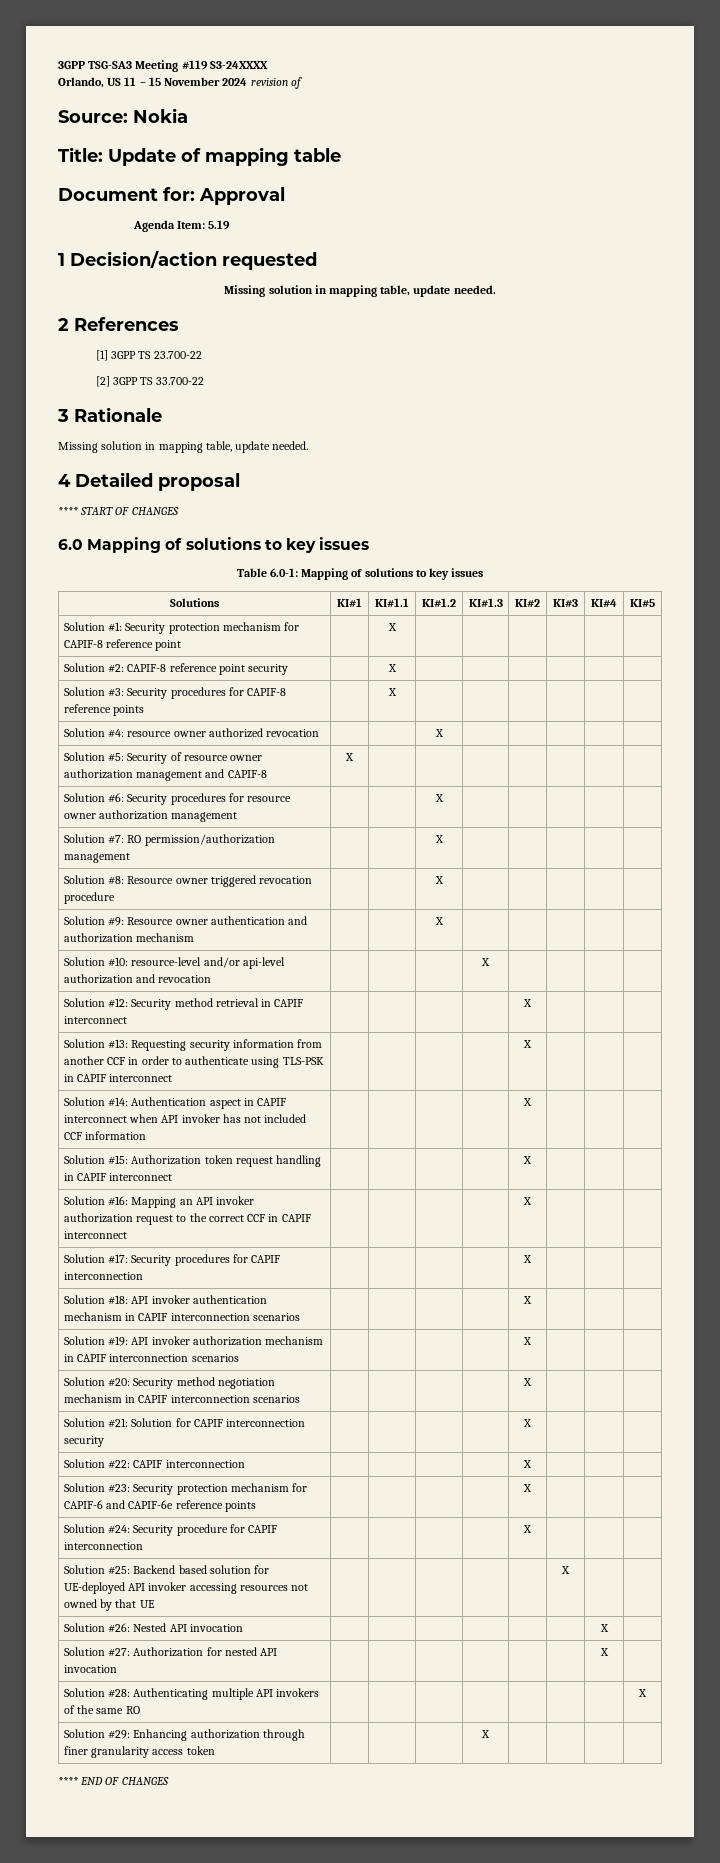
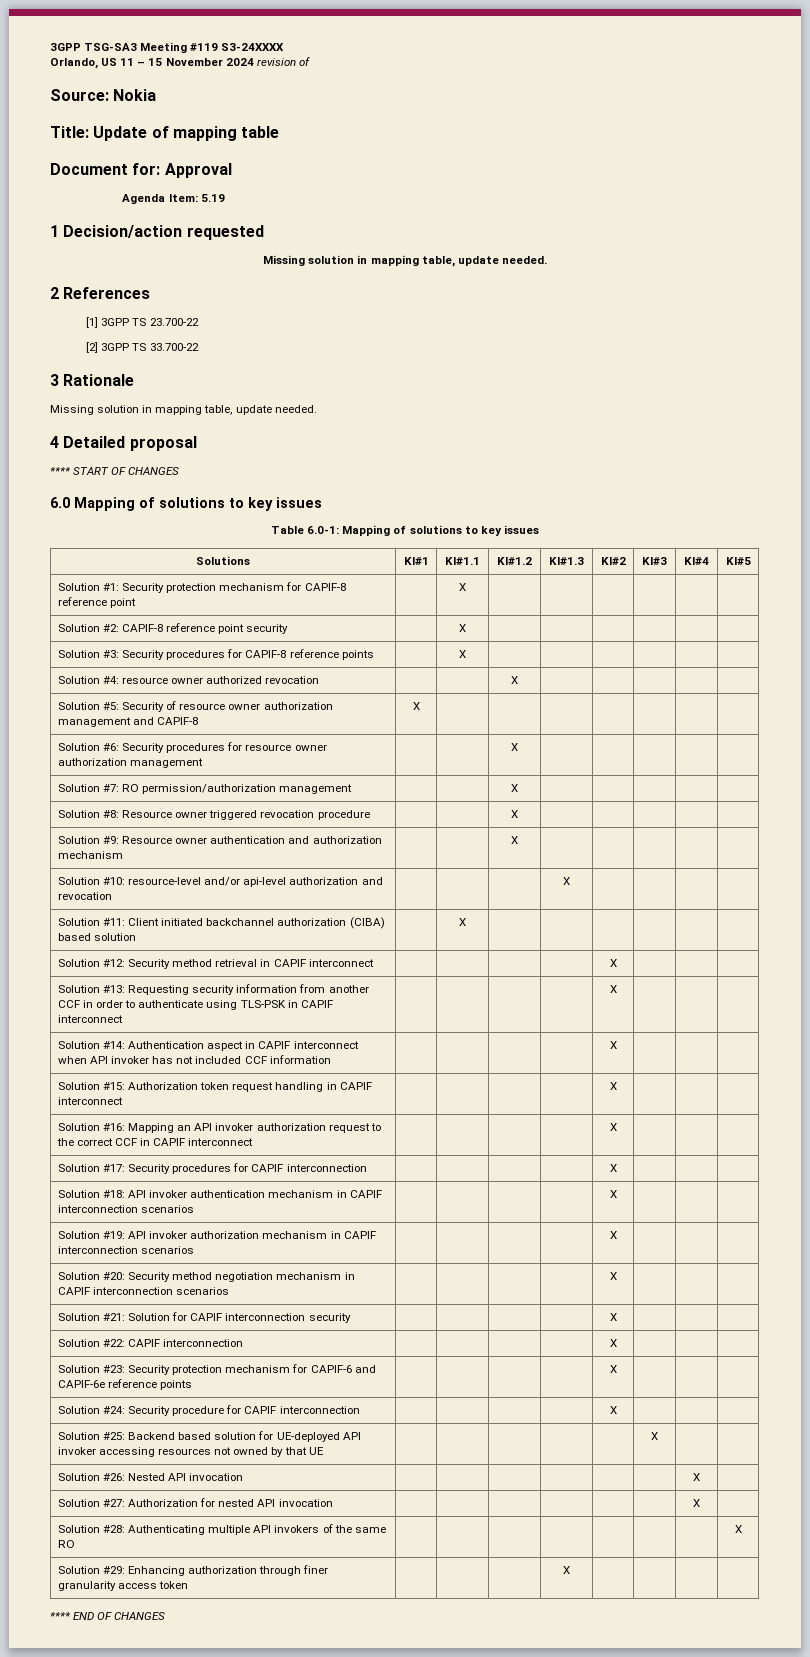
+ Solution #11: Client initiated backchannel authorization (CIBA) based solution | | X | | | | | |

